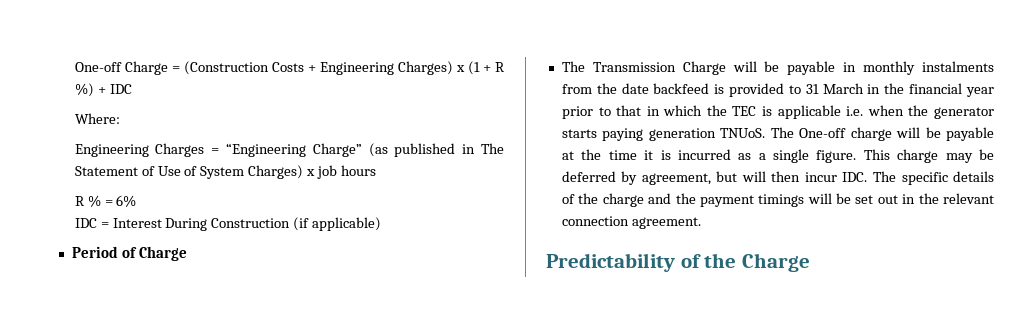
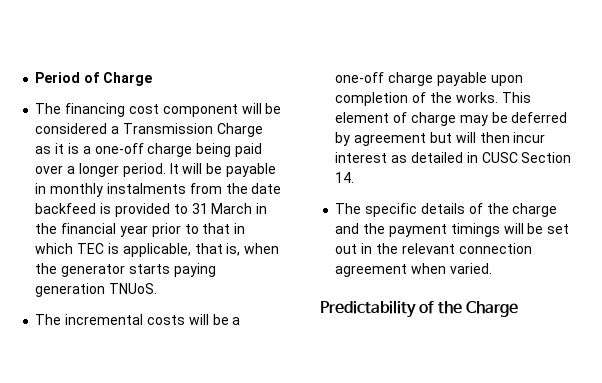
- One-off Charge = (Construction Costs + Engineering Charges) x (1 + R %) + IDC
- Where:
- Engineering Charges = “Engineering Charge” (as published in The Statement of Use of System Charges) x job hours
- R % = 6%
- IDC = Interest During Construction (if applicable)
  Period of Charge
- The Transmission Charge will be payable in monthly instalments from the date backfeed is provided to 31 March in the financial year prior to that in which the TEC is applicable i.e. when the generator starts paying generation TNUoS. The One-off charge will be payable at the time it is incurred as a single figure. This charge may be deferred by agreement, but will then incur IDC. The specific details of the charge and the payment timings will be set out in the relevant connection agreement.
+ The financing cost component will be considered a Transmission Charge as it is a one-off charge being paid over a longer period. It will be payable in monthly instalments from the date backfeed is provided to 31 March in the financial year prior to that in which TEC is applicable, that is, when the generator starts paying generation TNUoS.
+ The incremental costs will be a one-off charge payable upon completion of the works. This element of charge may be deferred by agreement but will then incur interest as detailed in CUSC Section 14.
+ The specific details of the charge and the payment timings will be set out in the relevant connection agreement when varied.

